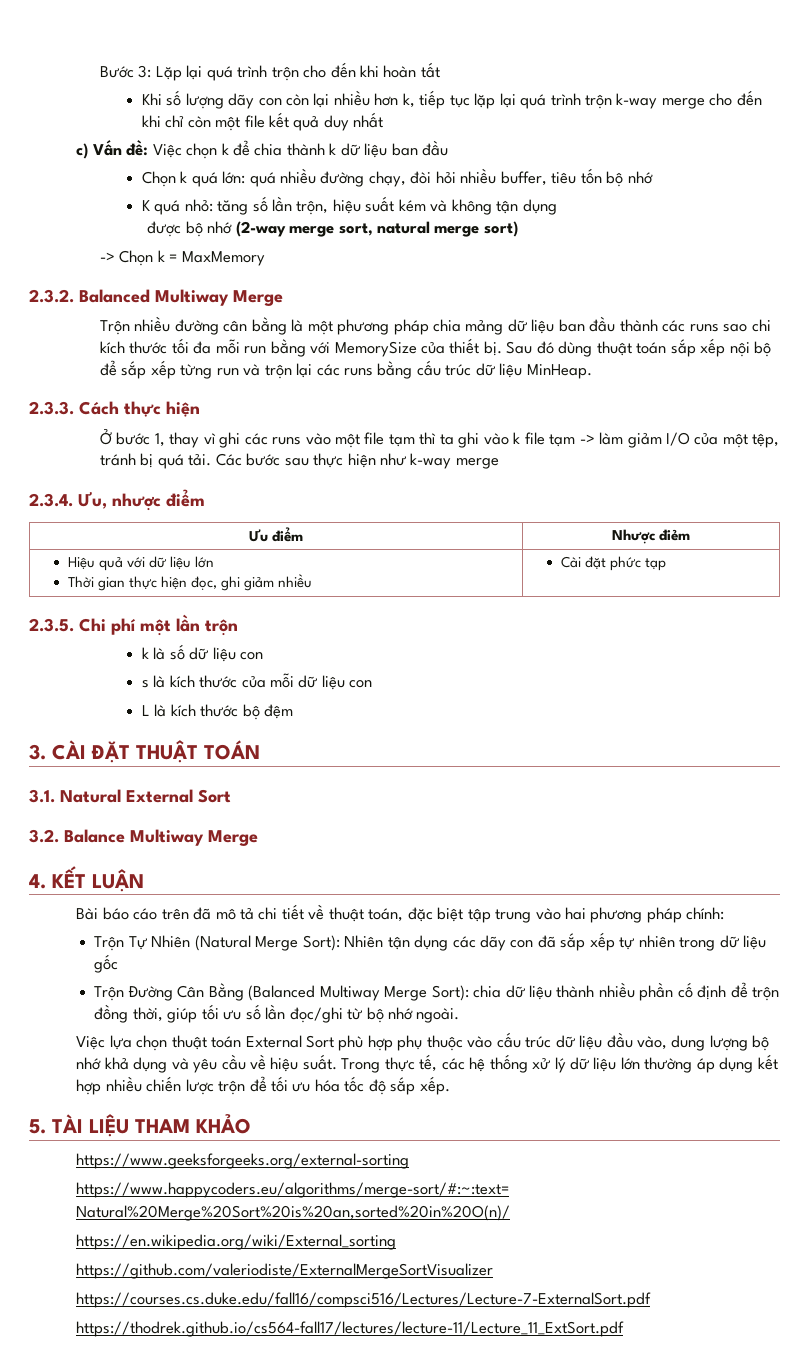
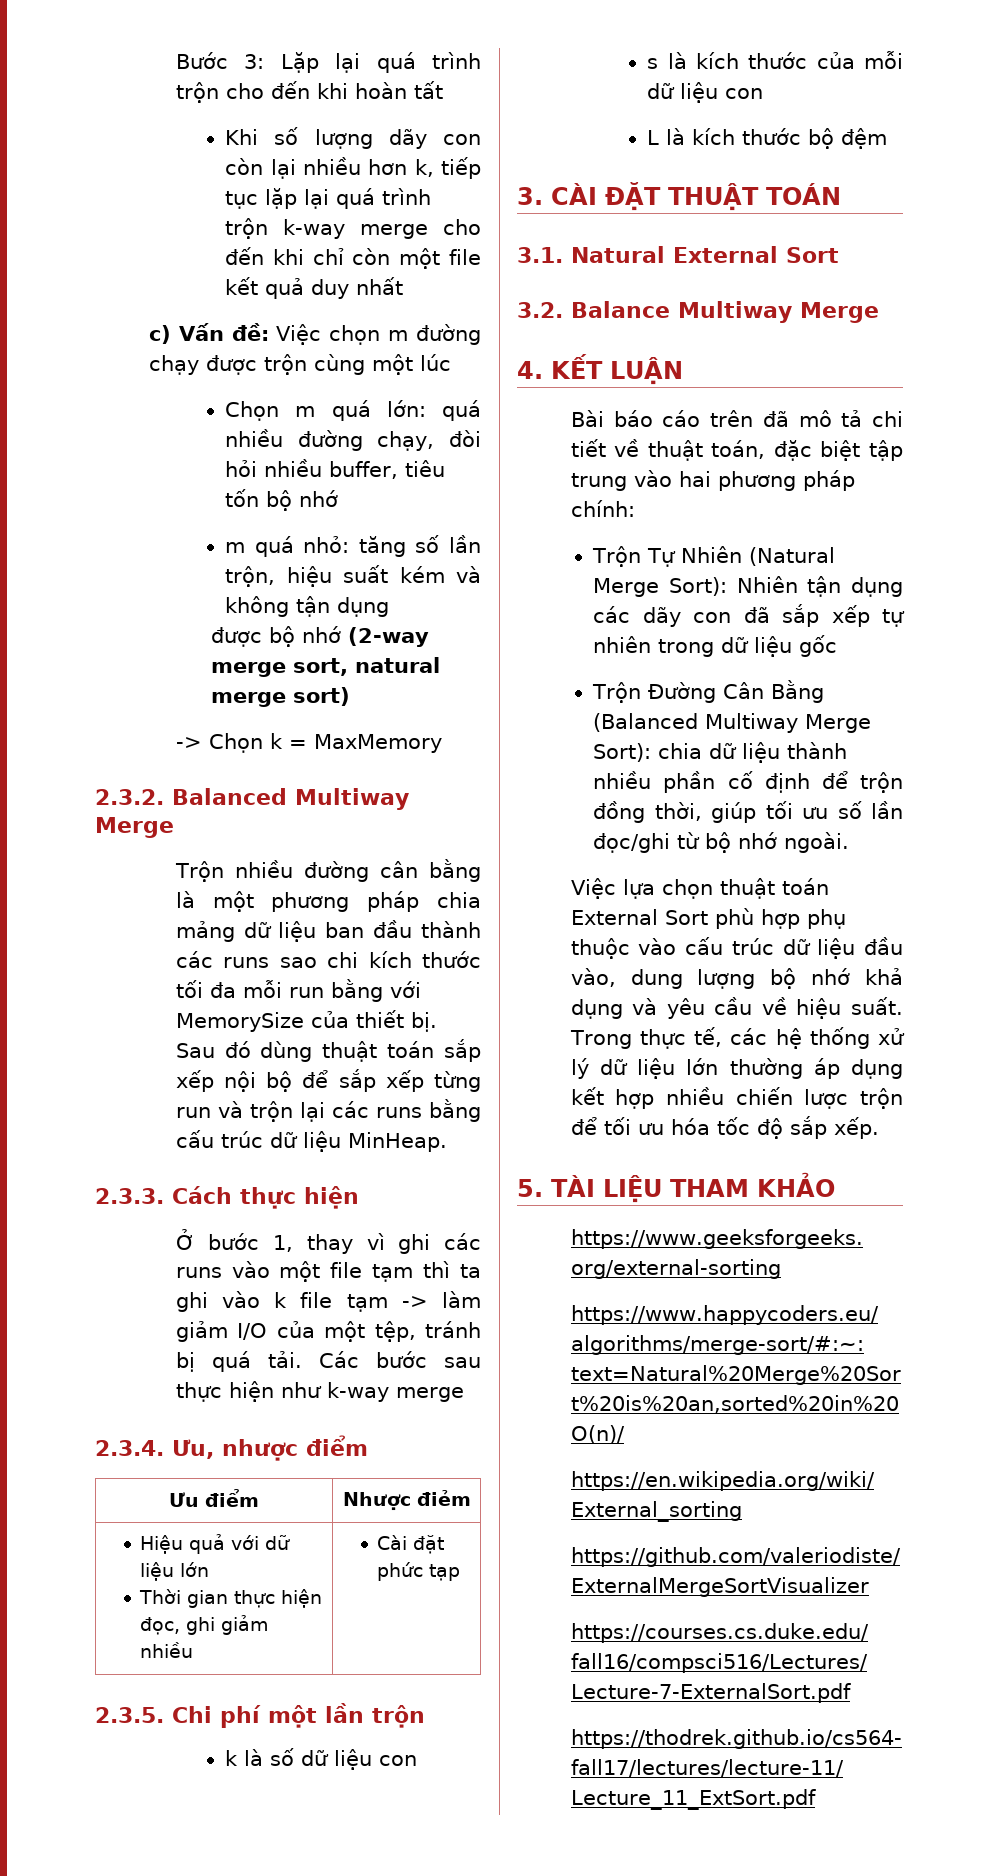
- c) Vấn đề: Việc chọn k để chia thành k dữ liệu ban đầu
- Chọn k quá lớn: quá nhiều đường chạy, đòi hỏi nhiều buffer, tiêu tốn bộ nhớ
+ c) Vấn đề: Việc chọn m đường chạy được trộn cùng một lúc
+ Chọn m quá lớn: quá nhiều đường chạy, đòi hỏi nhiều buffer, tiêu tốn bộ nhớ
- K quá nhỏ: tăng số lần trộn, hiệu suất kém và không tận dụng
+ m quá nhỏ: tăng số lần trộn, hiệu suất kém và không tận dụng

